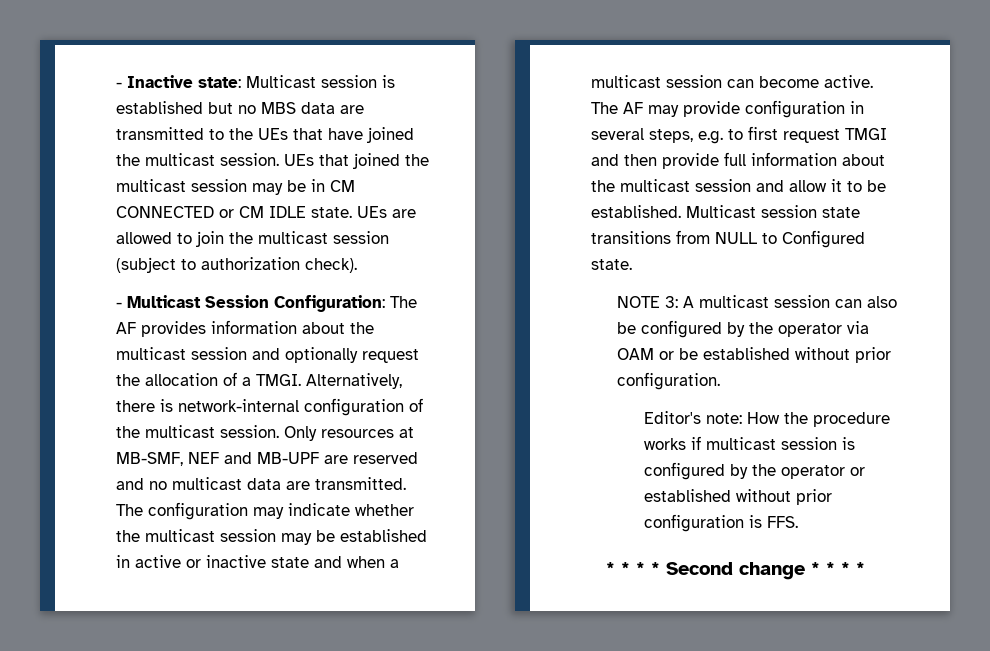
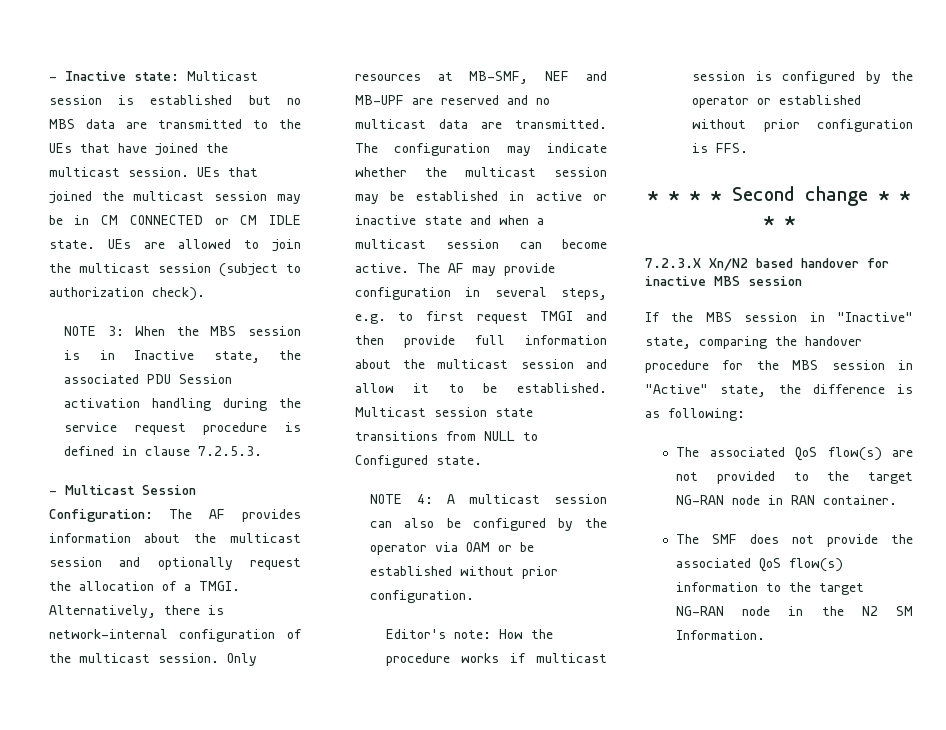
+ NOTE 3: When the MBS session is in Inactive state, the associated PDU Session activation handling during the service request procedure is defined in clause 7.2.5.3.
- NOTE 3: A multicast session can also be configured by the operator via OAM or be established without prior configuration.
+ NOTE 4: A multicast session can also be configured by the operator via OAM or be established without prior configuration.
+ 7.2.3.X Xn/N2 based handover for inactive MBS session
+ If the MBS session in "Inactive" state, comparing the handover procedure for the MBS session in "Active" state, the difference is as following:
+ The associated QoS flow(s) are not provided to the target NG-RAN node in RAN container.
+ The SMF does not provide the associated QoS flow(s) information to the target NG-RAN node in the N2 SM Information.

